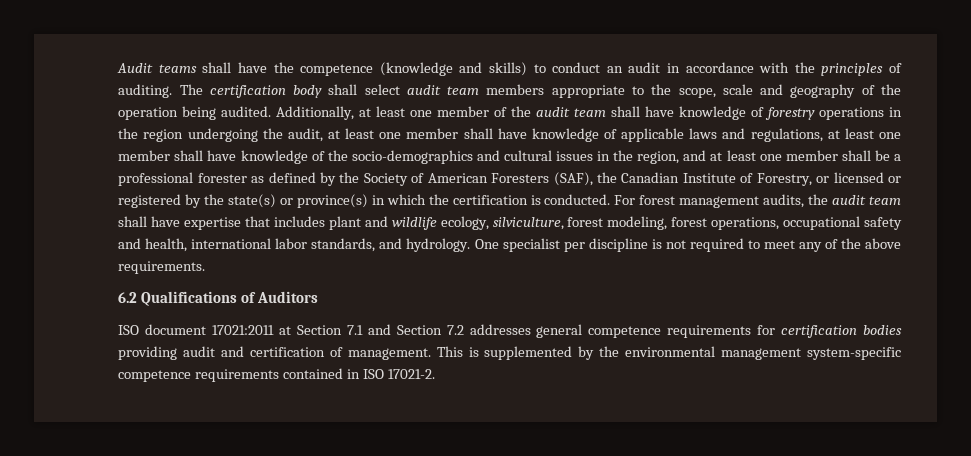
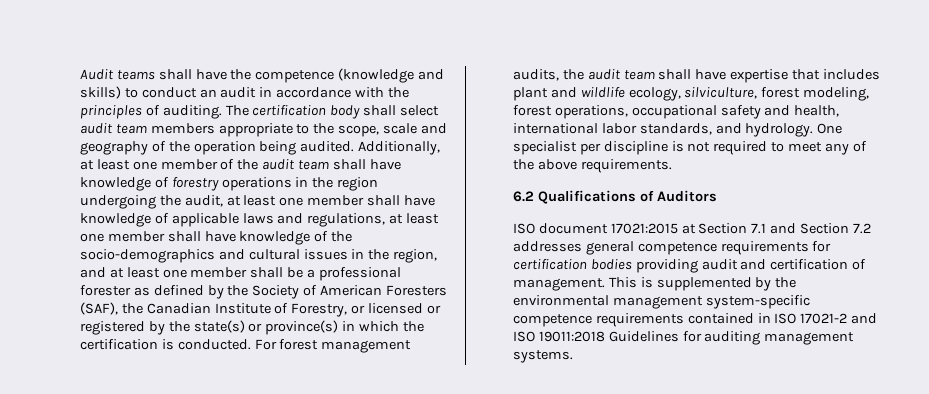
- ISO document 17021:2011 at Section 7.1 and Section 7.2 addresses general competence requirements for certification bodies providing audit and certification of management.
+ ISO document 17021:2015 at Section 7.1 and Section 7.2 addresses general competence requirements for certification bodies providing audit and certification of management.
- This is supplemented by the environmental management system-specific competence requirements contained in ISO 17021-2.
+ This is supplemented by the environmental management system-specific competence requirements contained in ISO 17021-2 and ISO 19011:2018 Guidelines for auditing management systems.

